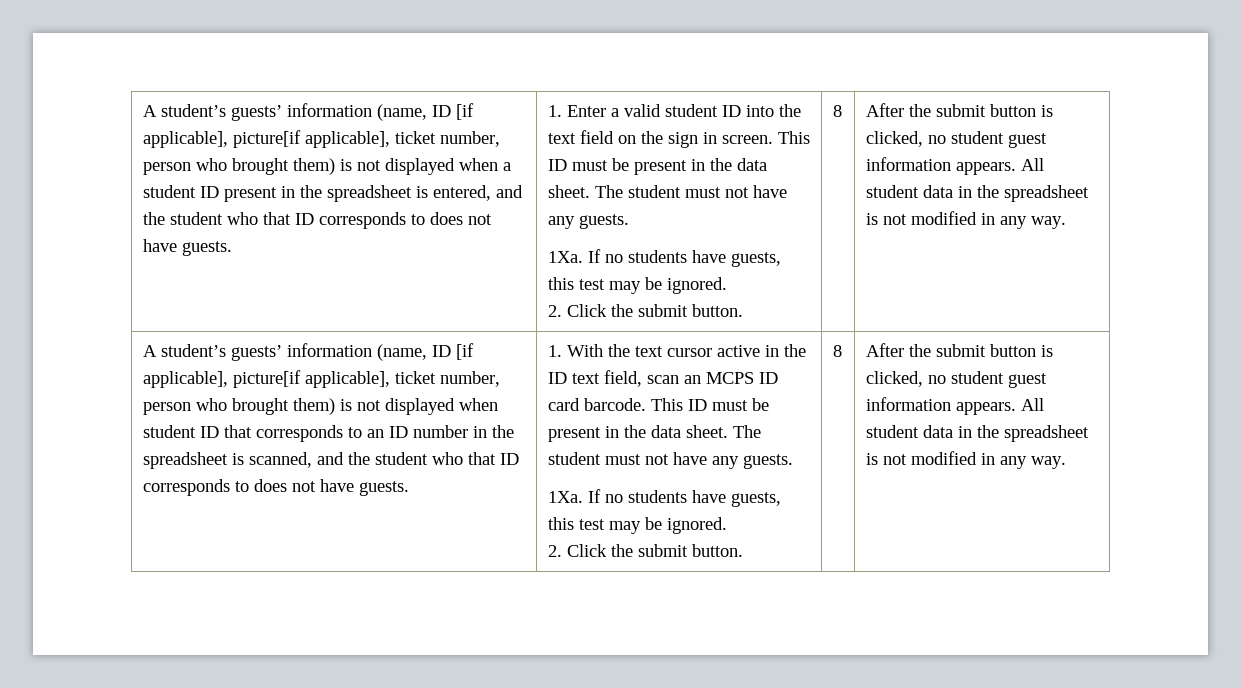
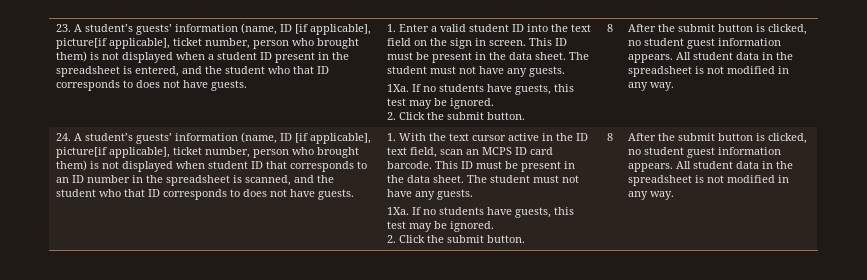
- A student’s guests’ information (name, ID [if applicable], picture[if applicable], ticket number, person who brought them) is not displayed when a student ID present in the spreadsheet is entered, and the student who that ID corresponds to does not have guests.
+ 23. A student’s guests’ information (name, ID [if applicable], picture[if applicable], ticket number, person who brought them) is not displayed when a student ID present in the spreadsheet is entered, and the student who that ID corresponds to does not have guests.
- A student’s guests’ information (name, ID [if applicable], picture[if applicable], ticket number, person who brought them) is not displayed when student ID that corresponds to an ID number in the spreadsheet is scanned, and the student who that ID corresponds to does not have guests.
+ 24. A student’s guests’ information (name, ID [if applicable], picture[if applicable], ticket number, person who brought them) is not displayed when student ID that corresponds to an ID number in the spreadsheet is scanned, and the student who that ID corresponds to does not have guests.

